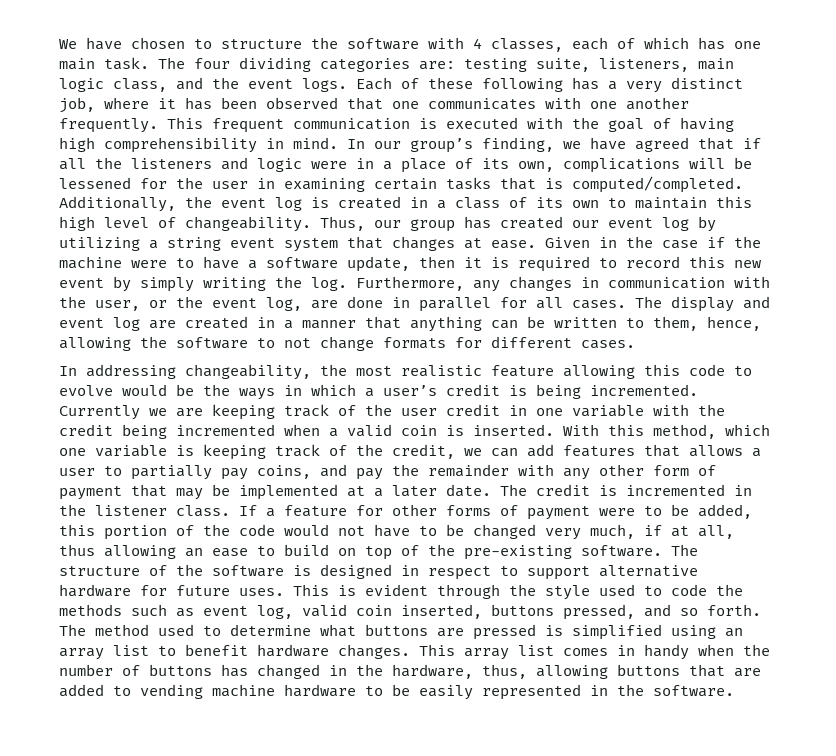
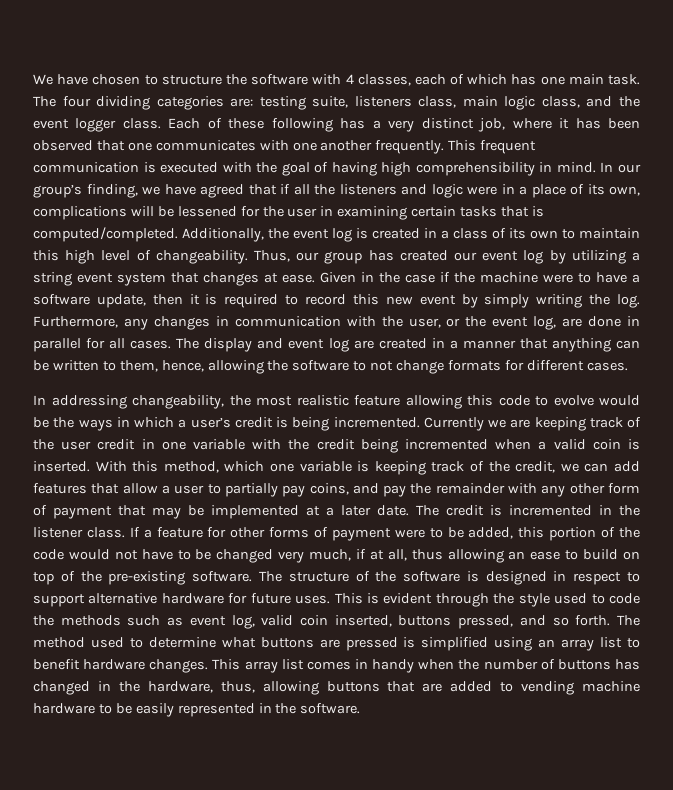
- The four dividing categories are: testing suite, listeners, main logic class, and the event logs.
+ The four dividing categories are: testing suite, listeners class, main logic class, and the event logger class.
- With this method, which one variable is keeping track of the credit, we can add features that allows a user to partially pay coins, and pay the remainder with any other form of payment that may be implemented at a later date.
+ With this method, which one variable is keeping track of the credit, we can add features that allow a user to partially pay coins, and pay the remainder with any other form of payment that may be implemented at a later date.

